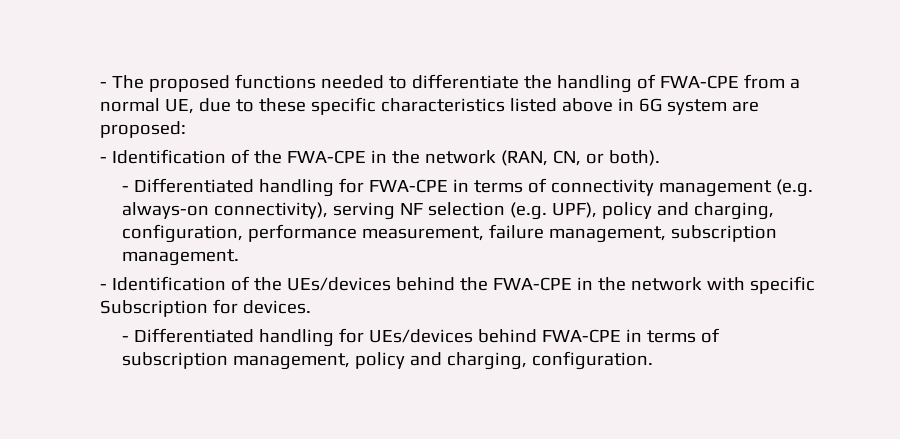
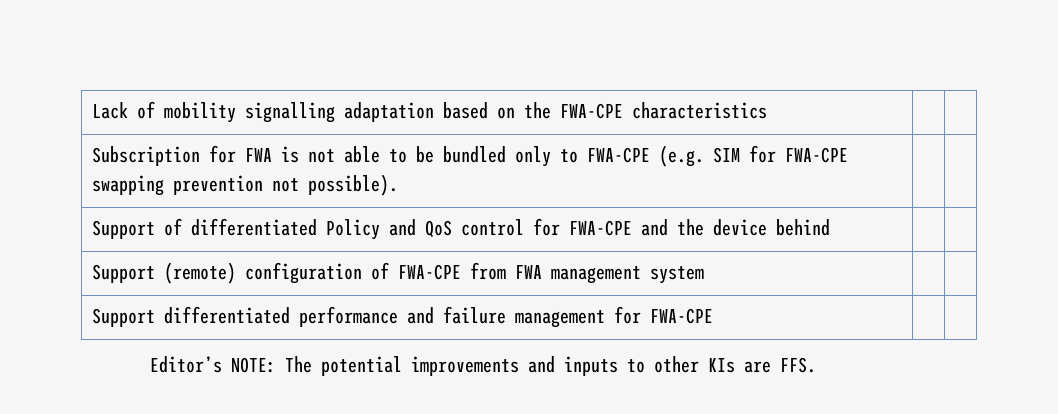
- - The proposed functions needed to differentiate the handling of FWA-CPE from a normal UE, due to these specific characteristics listed above in 6G system are proposed:
- - Identification of the FWA-CPE in the network (RAN, CN, or both).
- - Differentiated handling for FWA-CPE in terms of connectivity management (e.g. always-on connectivity), serving NF selection (e.g. UPF), policy and charging, configuration, performance measurement, failure management, subscription management.
- - Identification of the UEs/devices behind the FWA-CPE in the network with specific Subscription for devices.
- - Differentiated handling for UEs/devices behind FWA-CPE in terms of subscription management, policy and charging, configuration.
+ Lack of mobility signalling adaptation based on the FWA-CPE characteristics | |
+ Subscription for FWA is not able to be bundled only to FWA-CPE (e.g. SIM for FWA-CPE swapping prevention not possible). | |
+ Support of differentiated Policy and QoS control for FWA-CPE and the device behind | |
+ Support (remote) configuration of FWA-CPE from FWA management system | |
+ Support differentiated performance and failure management for FWA-CPE | |
+ Editor’s NOTE: The potential improvements and inputs to other KIs are FFS.

